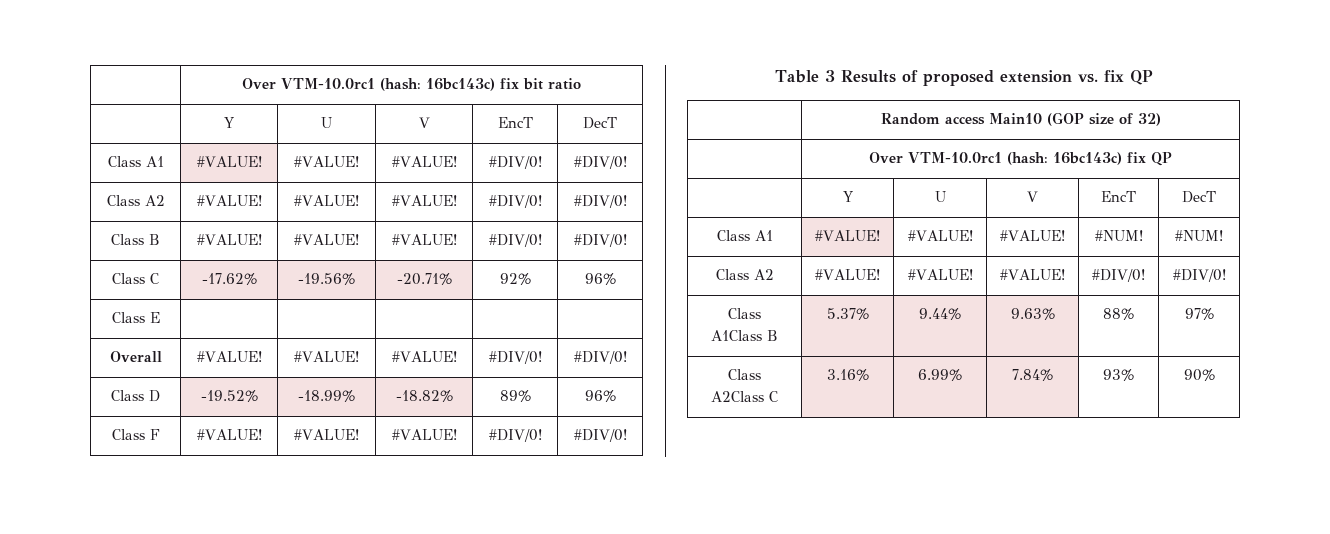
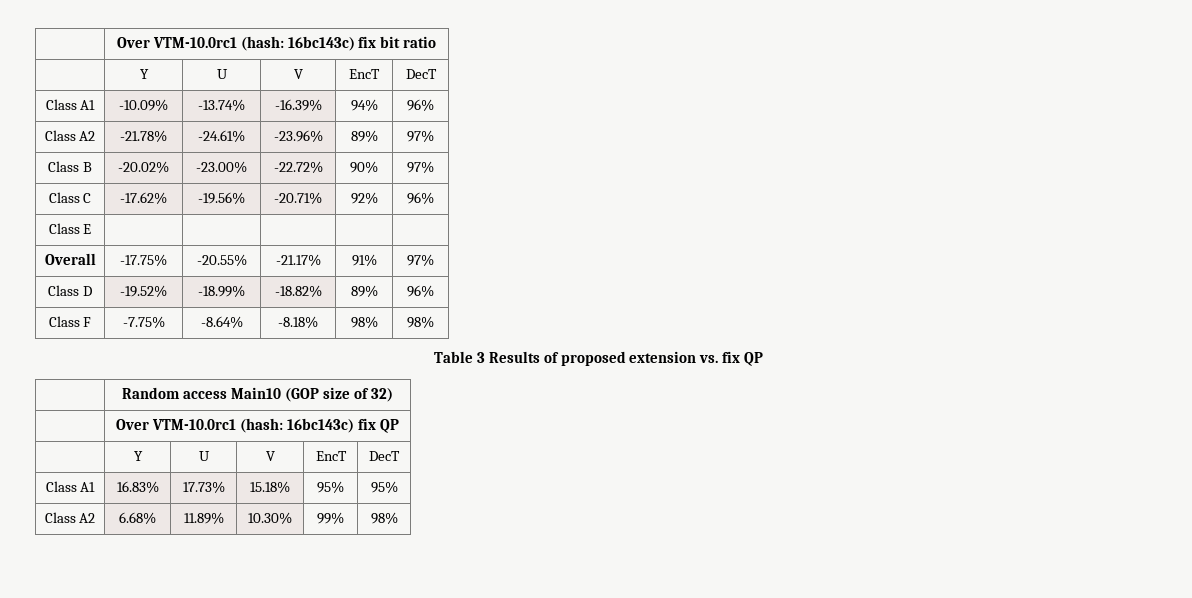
- Class A1 | #VALUE! | #VALUE! | #VALUE! | #DIV/0! | #DIV/0!
- Class A2 | #VALUE! | #VALUE! | #VALUE! | #DIV/0! | #DIV/0!
- Class B | #VALUE! | #VALUE! | #VALUE! | #DIV/0! | #DIV/0!
+ Class A1 | -10.09% | -13.74% | -16.39% | 94% | 96%
+ Class A2 | -21.78% | -24.61% | -23.96% | 89% | 97%
+ Class B | -20.02% | -23.00% | -22.72% | 90% | 97%
- Overall | #VALUE! | #VALUE! | #VALUE! | #DIV/0! | #DIV/0!
+ Overall | -17.75% | -20.55% | -21.17% | 91% | 97%
- Class F | #VALUE! | #VALUE! | #VALUE! | #DIV/0! | #DIV/0!
+ Class F | -7.75% | -8.64% | -8.18% | 98% | 98%
- Class A1 | #VALUE! | #VALUE! | #VALUE! | #NUM! | #NUM!
- Class A2 | #VALUE! | #VALUE! | #VALUE! | #DIV/0! | #DIV/0!
- Class A1Class B | 5.37% | 9.44% | 9.63% | 88% | 97%
- Class A2Class C | 3.16% | 6.99% | 7.84% | 93% | 90%
+ Class A1 | 16.83% | 17.73% | 15.18% | 95% | 95%
+ Class A2 | 6.68% | 11.89% | 10.30% | 99% | 98%

